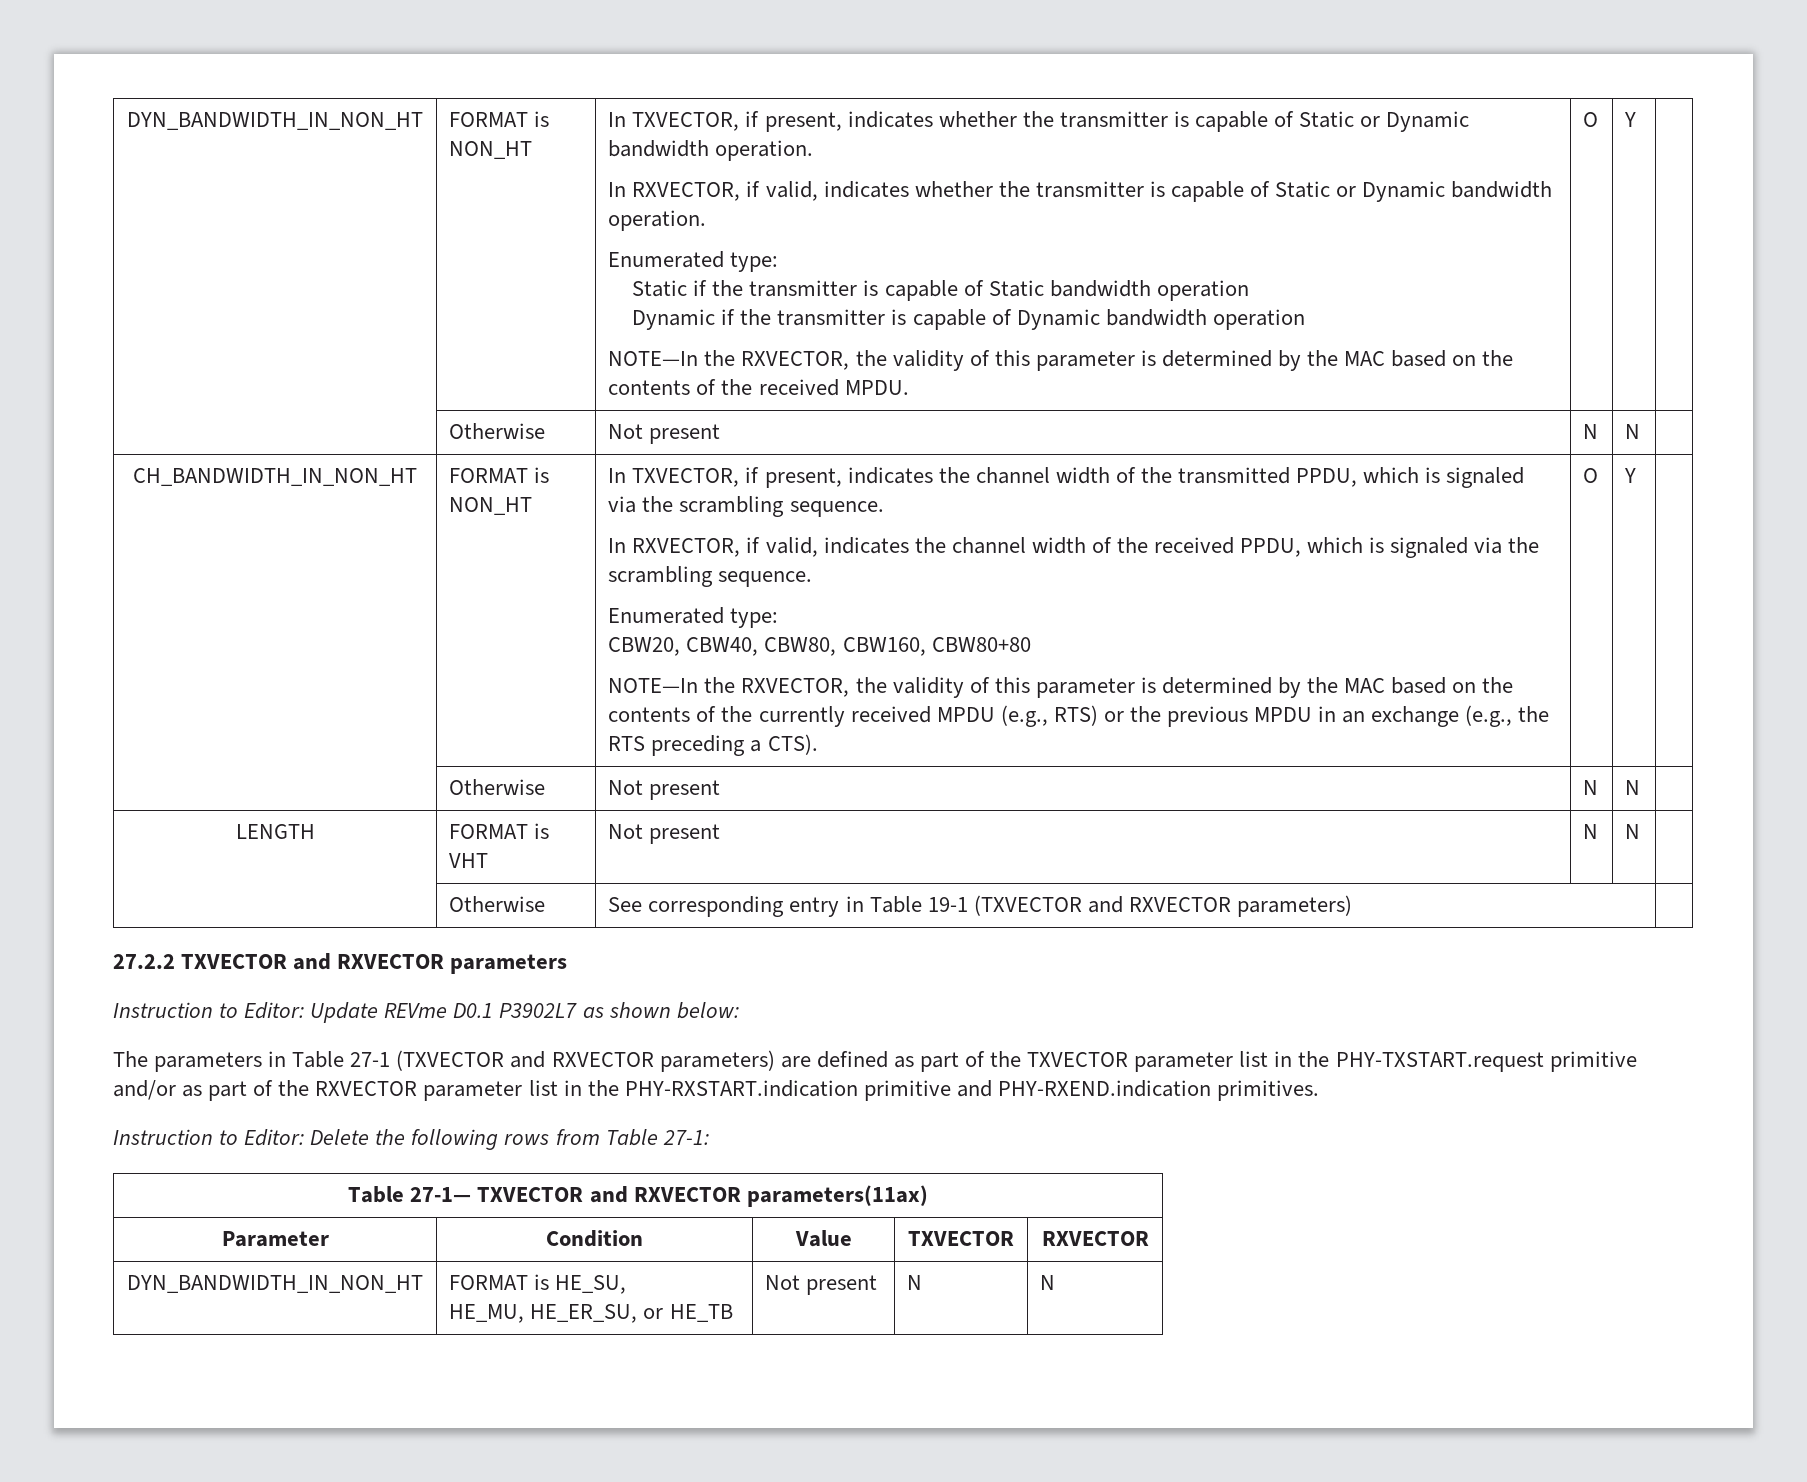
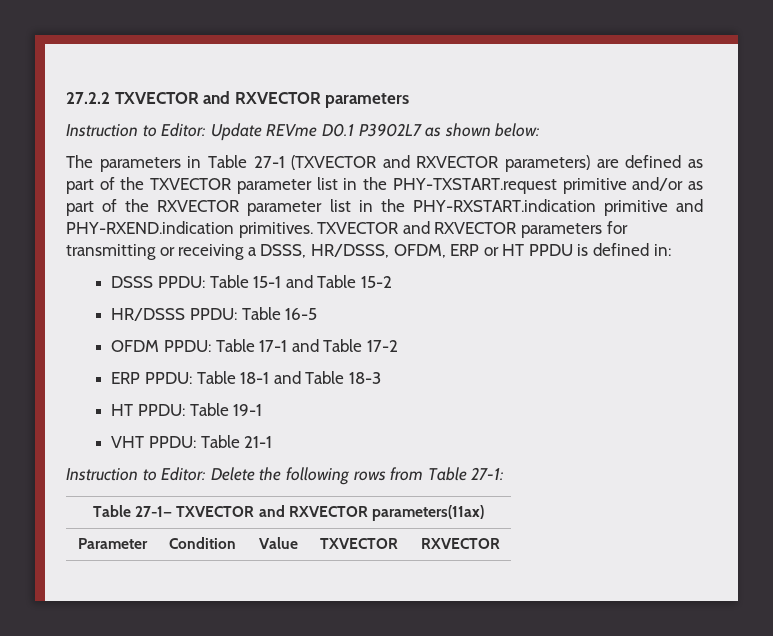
- DYN_BANDWIDTH_IN_NON_HT | FORMAT is NON_HT | In TXVECTOR, if present, indicates whether the transmitter is capable of Static or Dynamic bandwidth operation.
- In RXVECTOR, if valid, indicates whether the transmitter is capable of Static or Dynamic bandwidth operation.
- Enumerated type:
- Static if the transmitter is capable of Static bandwidth operation
- Dynamic if the transmitter is capable of Dynamic bandwidth operation
- NOTE—In the RXVECTOR, the validity of this parameter is determined by the MAC based on the contents of the received MPDU. | O | Y |
- | Otherwise | Not present | N | N |
- CH_BANDWIDTH_IN_NON_HT | FORMAT is NON_HT | In TXVECTOR, if present, indicates the channel width of the transmitted PPDU, which is signaled via the scrambling sequence.
- In RXVECTOR, if valid, indicates the channel width of the received PPDU, which is signaled via the scrambling sequence.
- Enumerated type:
- CBW20, CBW40, CBW80, CBW160, CBW80+80
- NOTE—In the RXVECTOR, the validity of this parameter is determined by the MAC based on the contents of the currently received MPDU (e.g., RTS) or the previous MPDU in an exchange (e.g., the RTS preceding a CTS). | O | Y |
- | Otherwise | Not present | N | N |
- LENGTH | FORMAT is VHT | Not present | N | N |
- | Otherwise | See corresponding entry in Table 19-1 (TXVECTOR and RXVECTOR parameters) |
+ TXVECTOR and RXVECTOR parameters for transmitting or receiving a DSSS, HR/DSSS, OFDM, ERP or HT PPDU is defined in:
+ DSSS PPDU: Table 15-1 and Table 15-2
+ HR/DSSS PPDU: Table 16-5
+ OFDM PPDU: Table 17-1 and Table 17-2
+ ERP PPDU: Table 18-1 and Table 18-3
+ HT PPDU: Table 19-1
+ VHT PPDU: Table 21-1
- DYN_BANDWIDTH_IN_NON_HT | FORMAT is HE_SU,
- HE_MU, HE_ER_SU, or HE_TB | Not present | N | N

